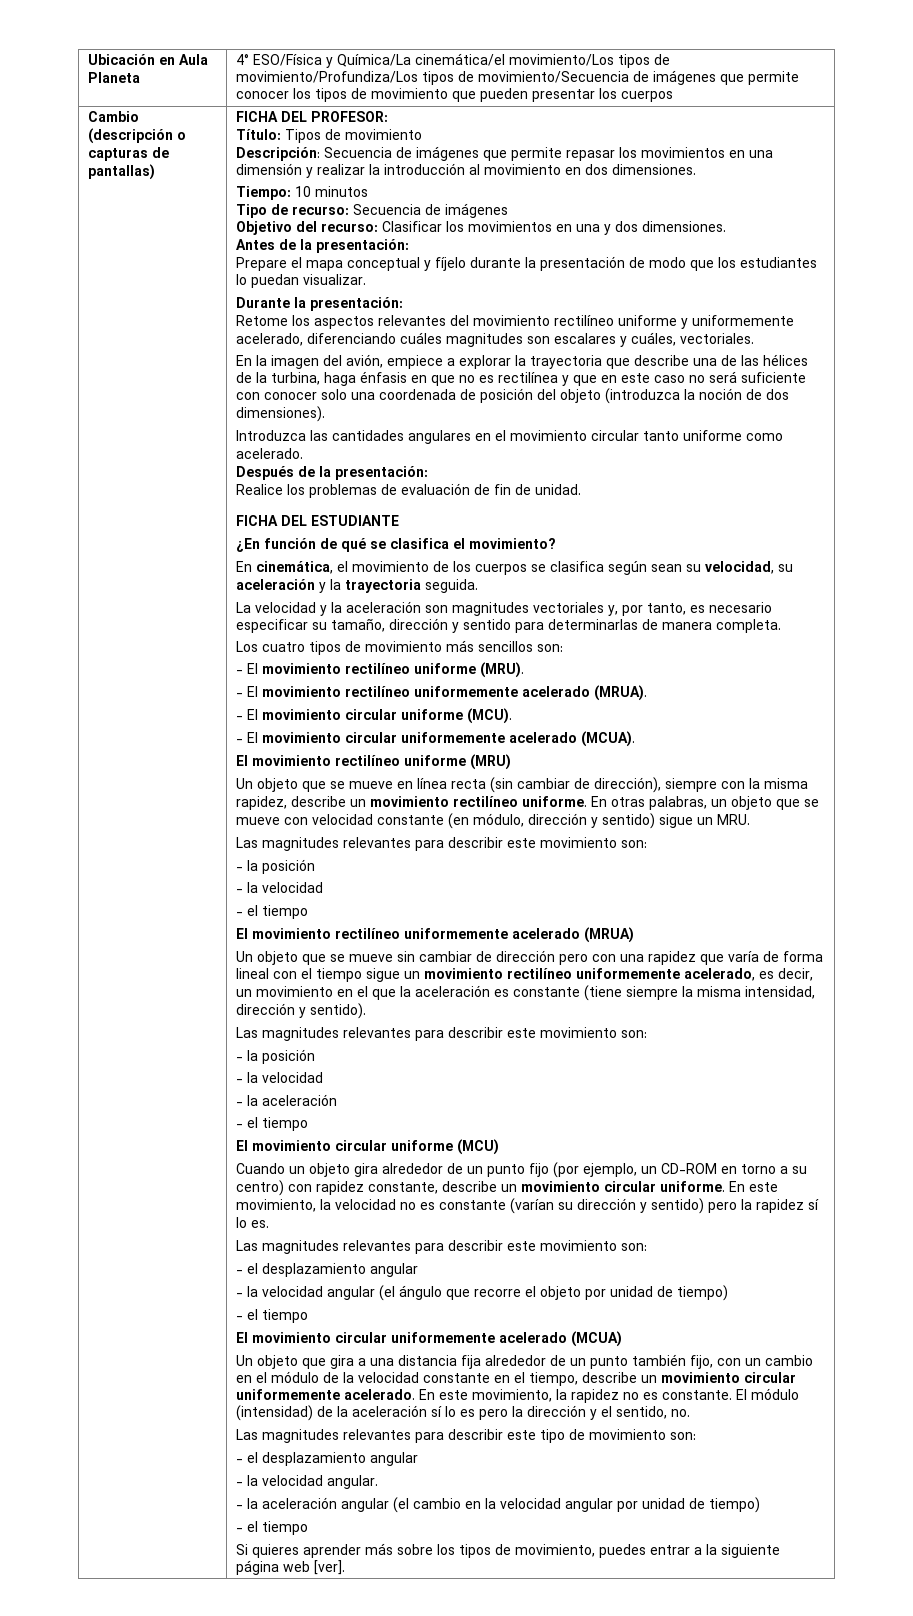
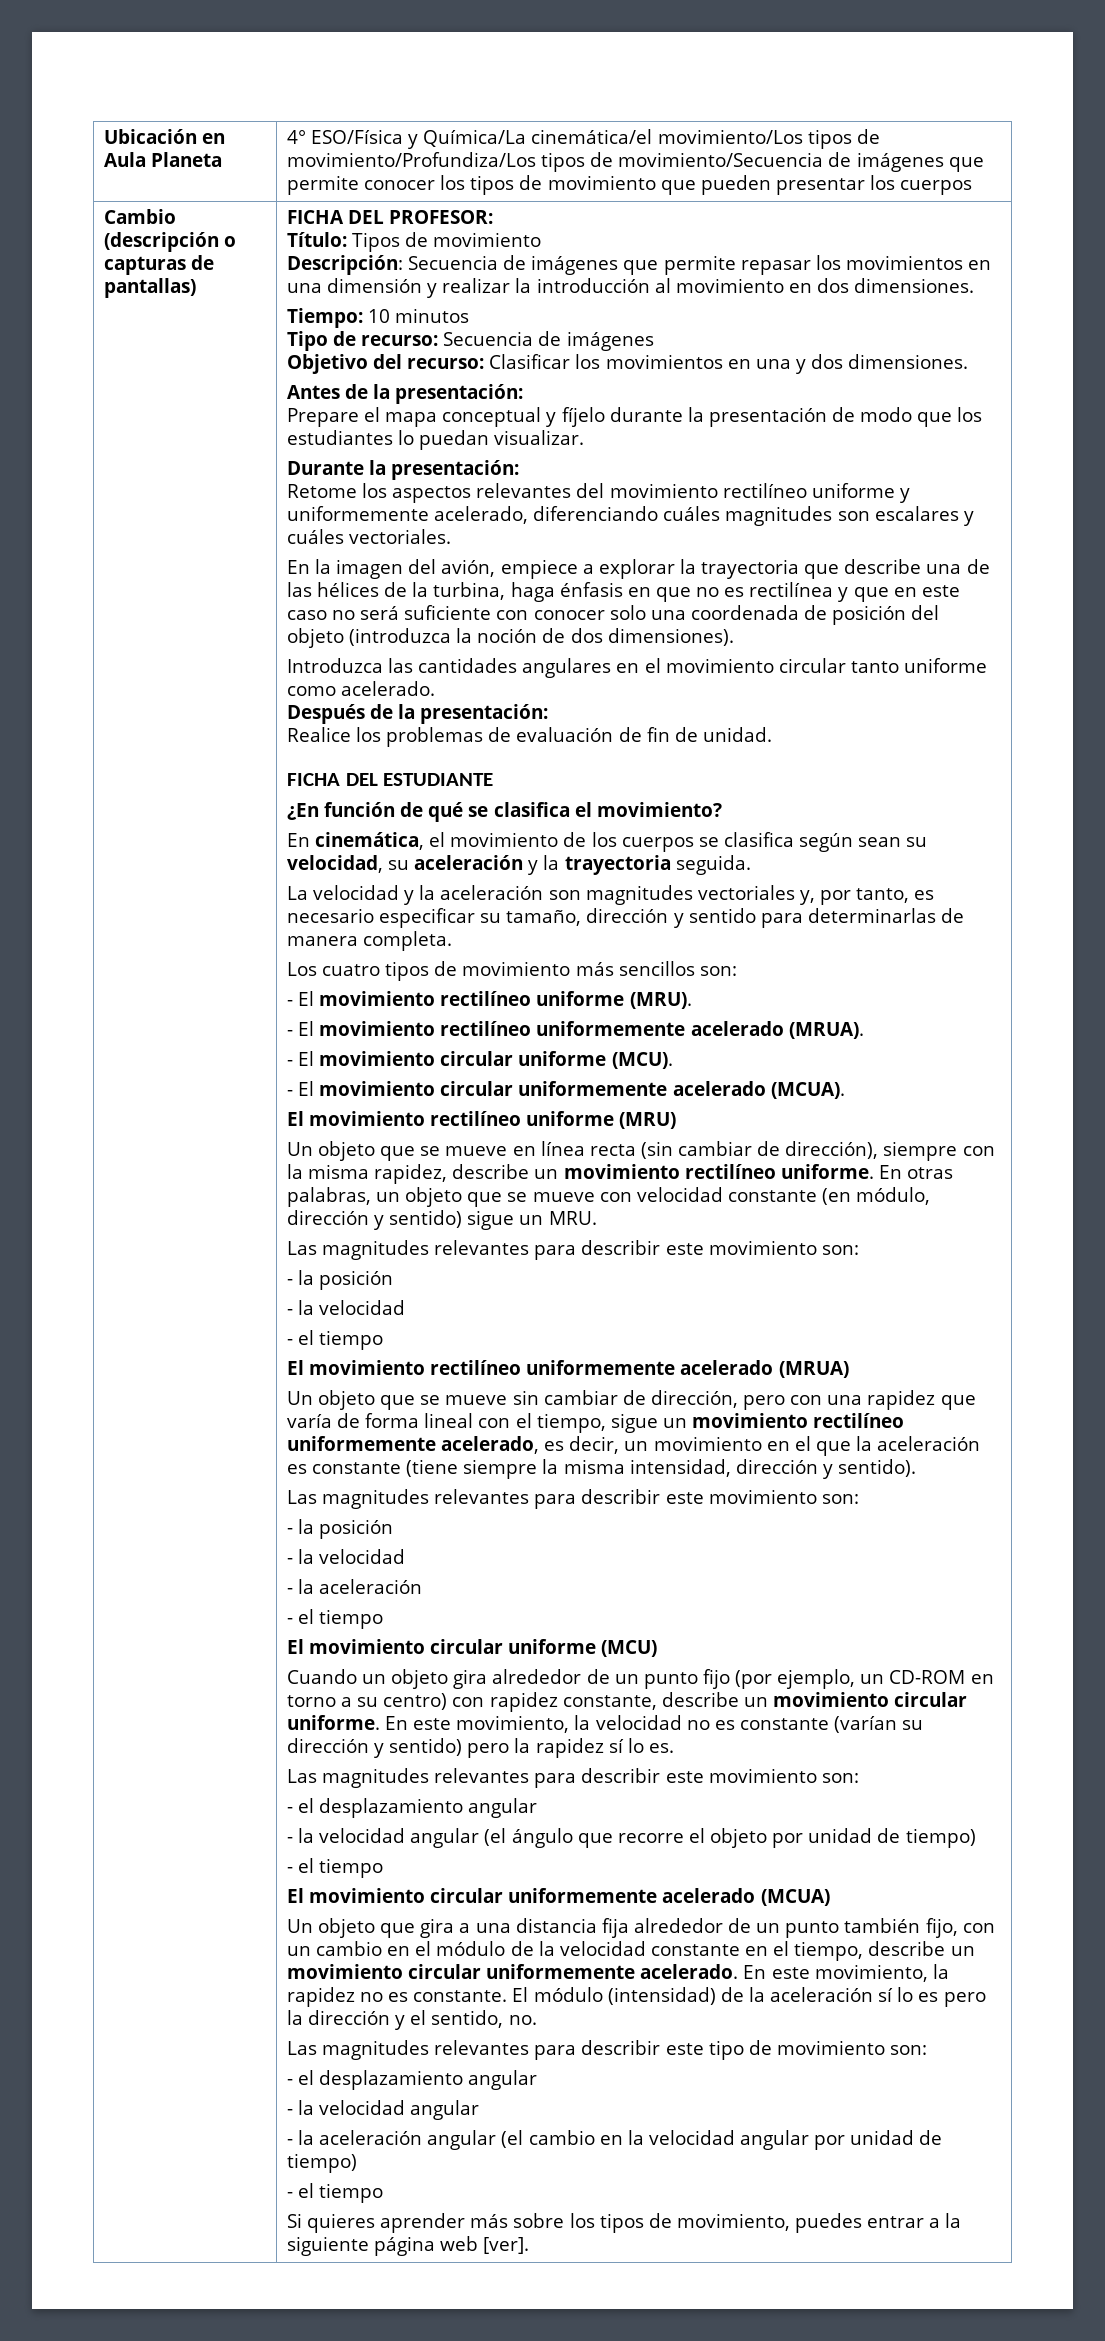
- Retome los aspectos relevantes del movimiento rectilíneo uniforme y uniformemente acelerado, diferenciando cuáles magnitudes son escalares y cuáles, vectoriales.
+ Retome los aspectos relevantes del movimiento rectilíneo uniforme y uniformemente acelerado, diferenciando cuáles magnitudes son escalares y cuáles vectoriales.
- Un objeto que se mueve sin cambiar de dirección pero con una rapidez que varía de forma lineal con el tiempo sigue un movimiento rectilíneo uniformemente acelerado, es decir, un movimiento en el que la aceleración es constante (tiene siempre la misma intensidad, dirección y sentido).
+ Un objeto que se mueve sin cambiar de dirección, pero con una rapidez que varía de forma lineal con el tiempo, sigue un movimiento rectilíneo uniformemente acelerado, es decir, un movimiento en el que la aceleración es constante (tiene siempre la misma intensidad, dirección y sentido).
  Las magnitudes relevantes para describir este tipo de movimiento son:
  - el desplazamiento angular
- - la velocidad angular.
+ - la velocidad angular

